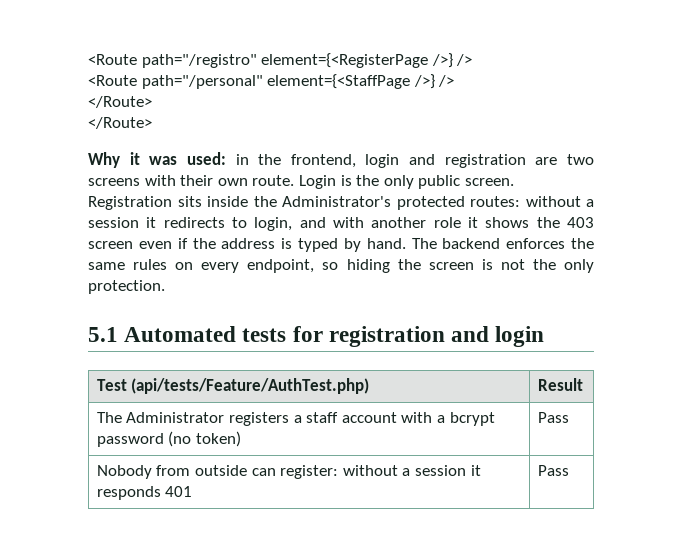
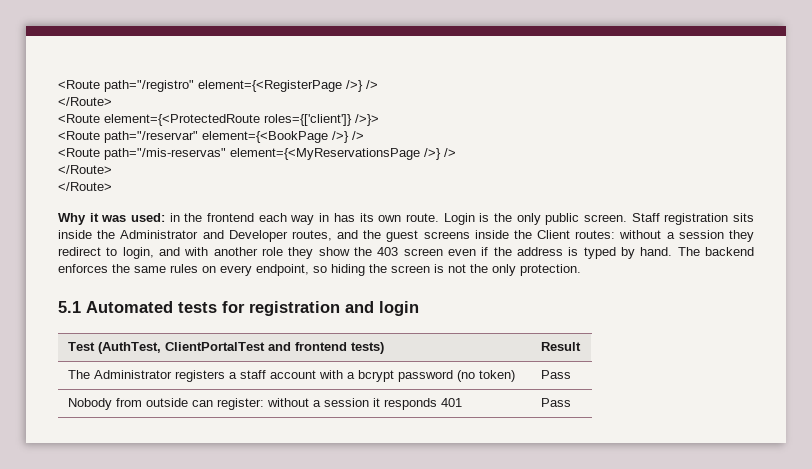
  <Route path="/registro" element={<RegisterPage />} />
- <Route path="/personal" element={<StaffPage />} />
+ </Route>
+ <Route element={<ProtectedRoute roles={['client']} />}>
+ <Route path="/reservar" element={<BookPage />} />
+ <Route path="/mis-reservas" element={<MyReservationsPage />} />
- Why it was used: in the frontend, login and registration are two screens with their own route.
+ Why it was used: in the frontend each way in has its own route.
- Registration sits inside the Administrator's protected routes: without a session it redirects to login, and with another role it shows the 403 screen even if the address is typed by hand.
+ Staff registration sits inside the Administrator and Developer routes, and the guest screens inside the Client routes: without a session they redirect to login, and with another role they show the 403 screen even if the address is typed by hand.
- Test (api/tests/Feature/AuthTest.php) | Result
+ Test (AuthTest, ClientPortalTest and frontend tests) | Result

